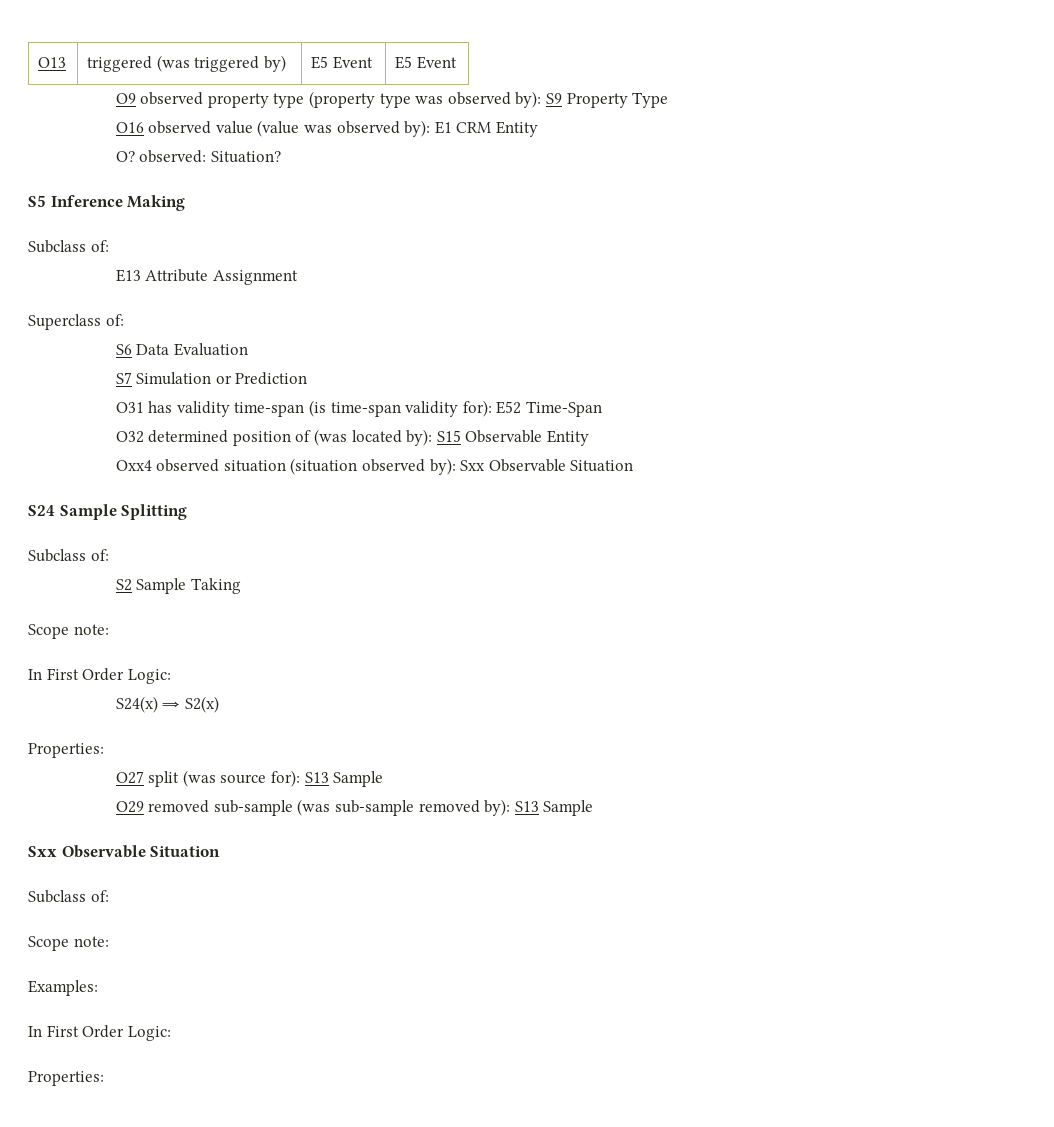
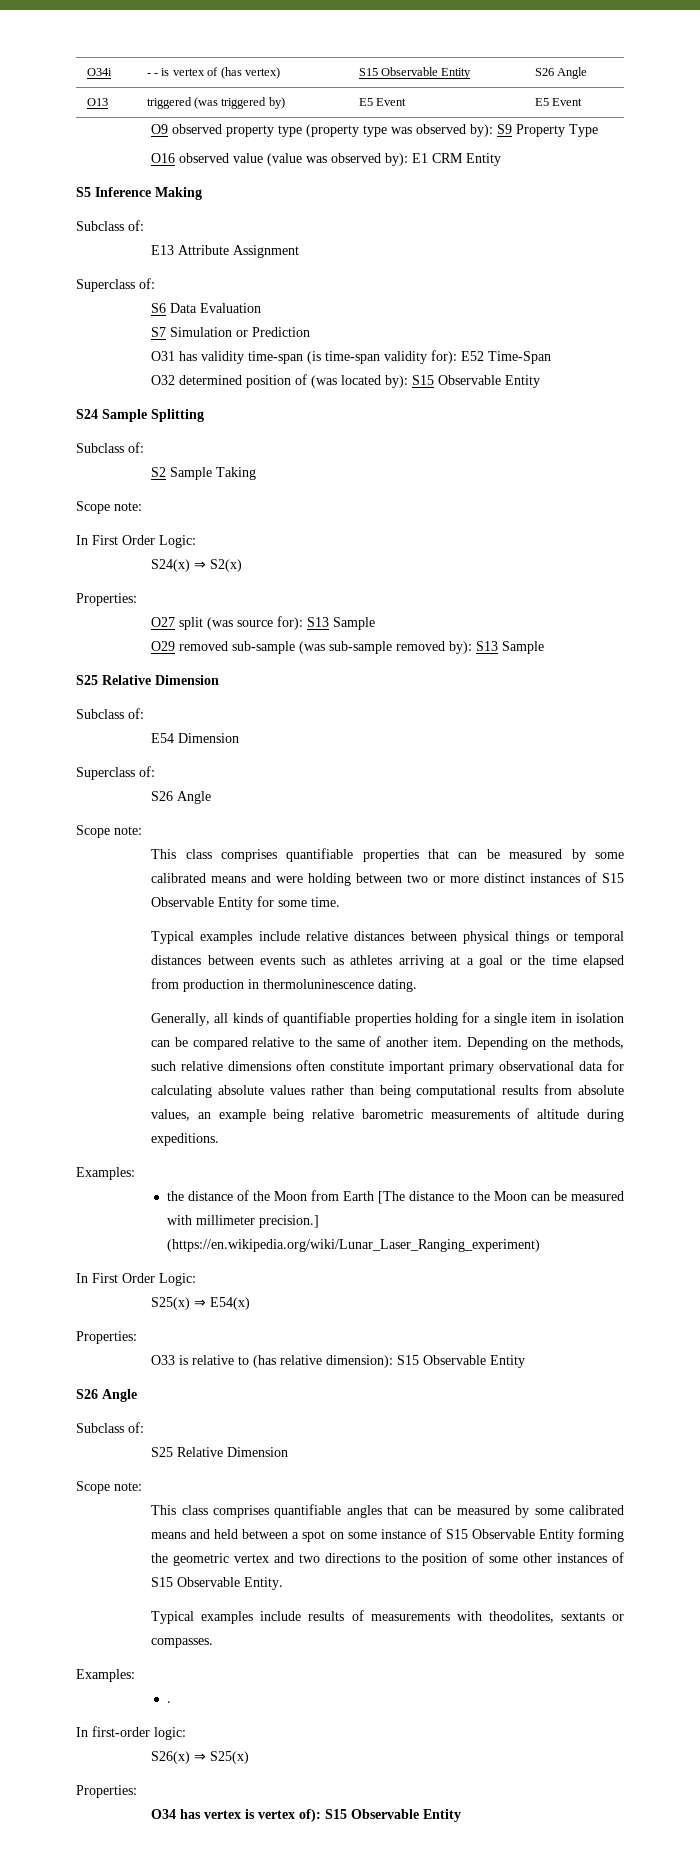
+ O34i | - - is vertex of (has vertex) | S15 Observable Entity | S26 Angle
- O? observed: Situation?
- Oxx4 observed situation (situation observed by): Sxx Observable Situation
  O29 removed sub-sample (was sub-sample removed by): S13 Sample
- Sxx Observable Situation
+ S25 Relative Dimension
  Subclass of:
+ E54 Dimension
+ Superclass of:
+ S26 Angle
  Scope note:
+ This class comprises quantifiable properties that can be measured by some calibrated means and were holding between two or more distinct instances of S15 Observable Entity for some time.
+ Typical examples include relative distances between physical things or temporal distances between events such as athletes arriving at a goal or the time elapsed from production in thermoluninescence dating.
+ Generally, all kinds of quantifiable properties holding for a single item in isolation can be compared relative to the same of another item. Depending on the methods, such relative dimensions often constitute important primary observational data for calculating absolute values rather than being computational results from absolute values, an example being relative barometric measurements of altitude during expeditions.
  Examples:
+ the distance of the Moon from Earth [The distance to the Moon can be measured with millimeter precision.] (https://en.wikipedia.org/wiki/Lunar_Laser_Ranging_experiment)
  In First Order Logic:
+ S25(x) ⇒ E54(x)
  Properties:
+ O33 is relative to (has relative dimension): S15 Observable Entity
+ S26 Angle
+ Subclass of:
+ S25 Relative Dimension
+ Scope note:
+ This class comprises quantifiable angles that can be measured by some calibrated means and held between a spot on some instance of S15 Observable Entity forming the geometric vertex and two directions to the position of some other instances of S15 Observable Entity.
+ Typical examples include results of measurements with theodolites, sextants or compasses.
+ Examples:
+ .
+ In first-order logic:
+ S26(x) ⇒ S25(x)
+ Properties:
+ O34 has vertex is vertex of): S15 Observable Entity

